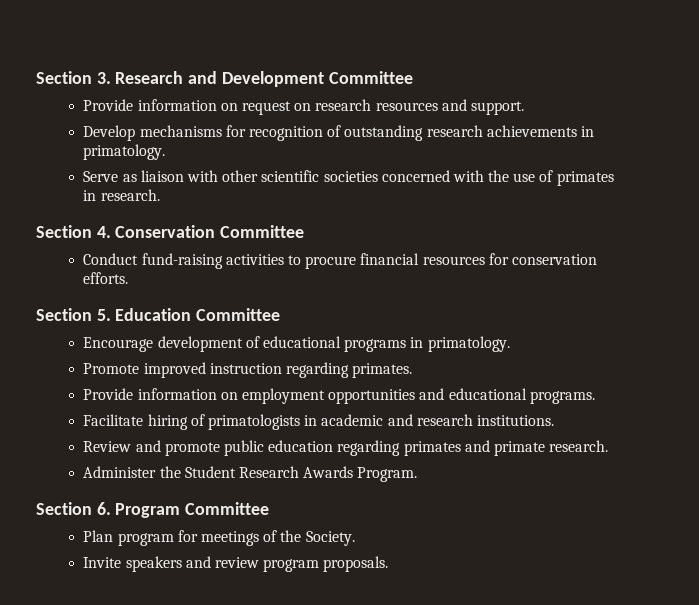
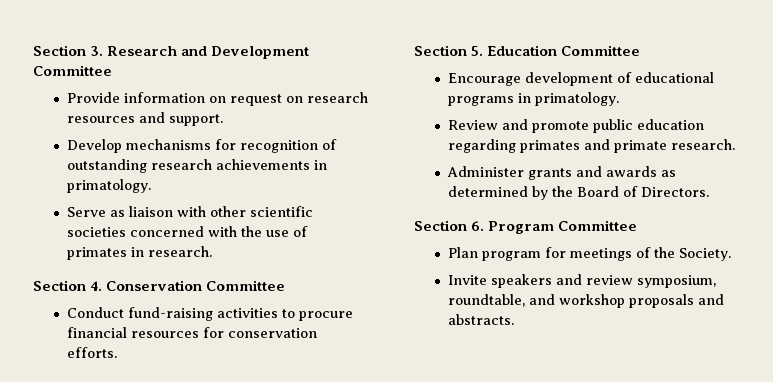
- Promote improved instruction regarding primates.
- Provide information on employment opportunities and educational programs.
- Facilitate hiring of primatologists in academic and research institutions.
- Administer the Student Research Awards Program.
+ Administer grants and awards as determined by the Board of Directors.
- Invite speakers and review program proposals.
+ Invite speakers and review symposium, roundtable, and workshop proposals and abstracts.

